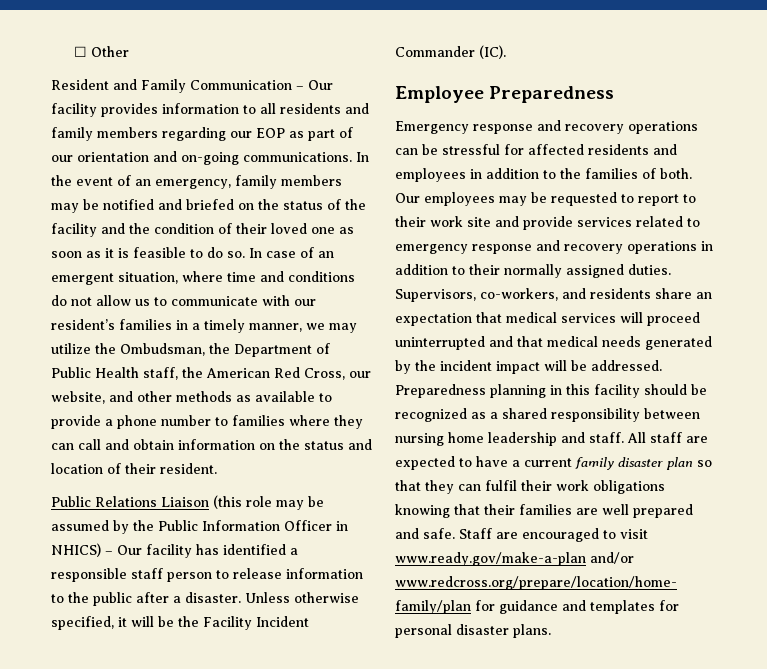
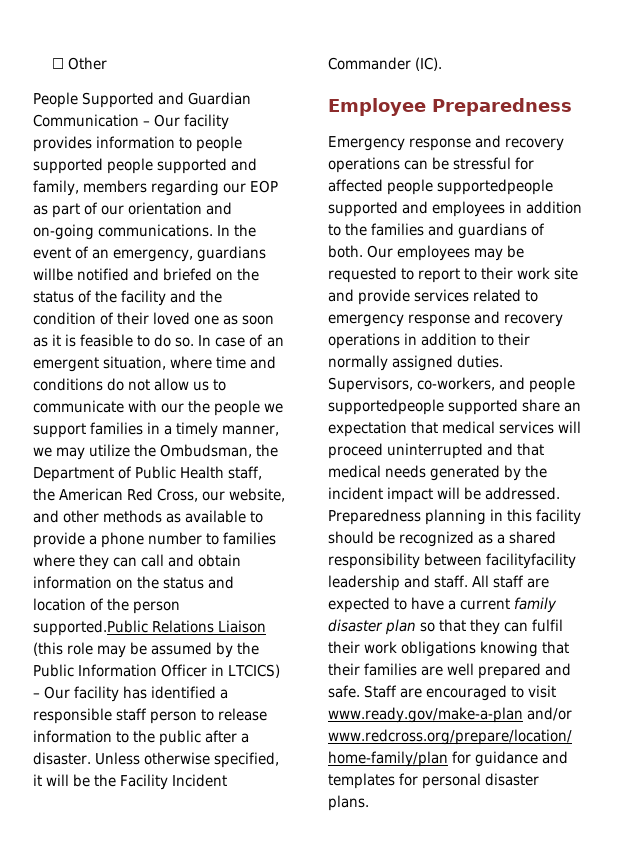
- Resident and Family Communication – Our facility provides information to all residents and family members regarding our EOP as part of our orientation and on-going communications.
+ People Supported and Guardian Communication – Our facility provides information to people supported people supported and family, members regarding our EOP as part of our orientation and on-going communications.
- In the event of an emergency, family members may be notified and briefed on the status of the facility and the condition of their loved one as soon as it is feasible to do so.
+ In the event of an emergency, guardians willbe notified and briefed on the status of the facility and the condition of their loved one as soon as it is feasible to do so.
- In case of an emergent situation, where time and conditions do not allow us to communicate with our resident’s families in a timely manner, we may utilize the Ombudsman, the Department of Public Health staff, the American Red Cross, our website, and other methods as available to provide a phone number to families where they can call and obtain information on the status and location of their resident.
- Public Relations Liaison (this role may be assumed by the Public Information Officer in NHICS) – Our facility has identified a responsible staff person to release information to the public after a disaster.
+ In case of an emergent situation, where time and conditions do not allow us to communicate with our the people we support families in a timely manner, we may utilize the Ombudsman, the Department of Public Health staff, the American Red Cross, our website, and other methods as available to provide a phone number to families where they can call and obtain information on the status and location of the person supported.Public Relations Liaison (this role may be assumed by the Public Information Officer in LTCICS) – Our facility has identified a responsible staff person to release information to the public after a disaster.
- Emergency response and recovery operations can be stressful for affected residents and employees in addition to the families of both.
+ Emergency response and recovery operations can be stressful for affected people supportedpeople supported and employees in addition to the families and guardians of both.
- Supervisors, co-workers, and residents share an expectation that medical services will proceed uninterrupted and that medical needs generated by the incident impact will be addressed.
+ Supervisors, co-workers, and people supportedpeople supported share an expectation that medical services will proceed uninterrupted and that medical needs generated by the incident impact will be addressed.
- Preparedness planning in this facility should be recognized as a shared responsibility between nursing home leadership and staff.
+ Preparedness planning in this facility should be recognized as a shared responsibility between facilityfacility leadership and staff.

